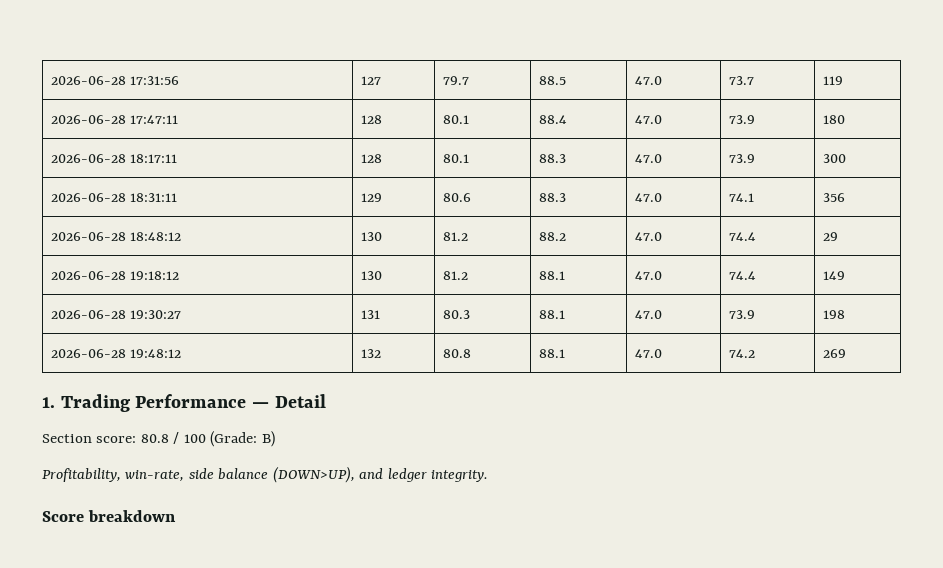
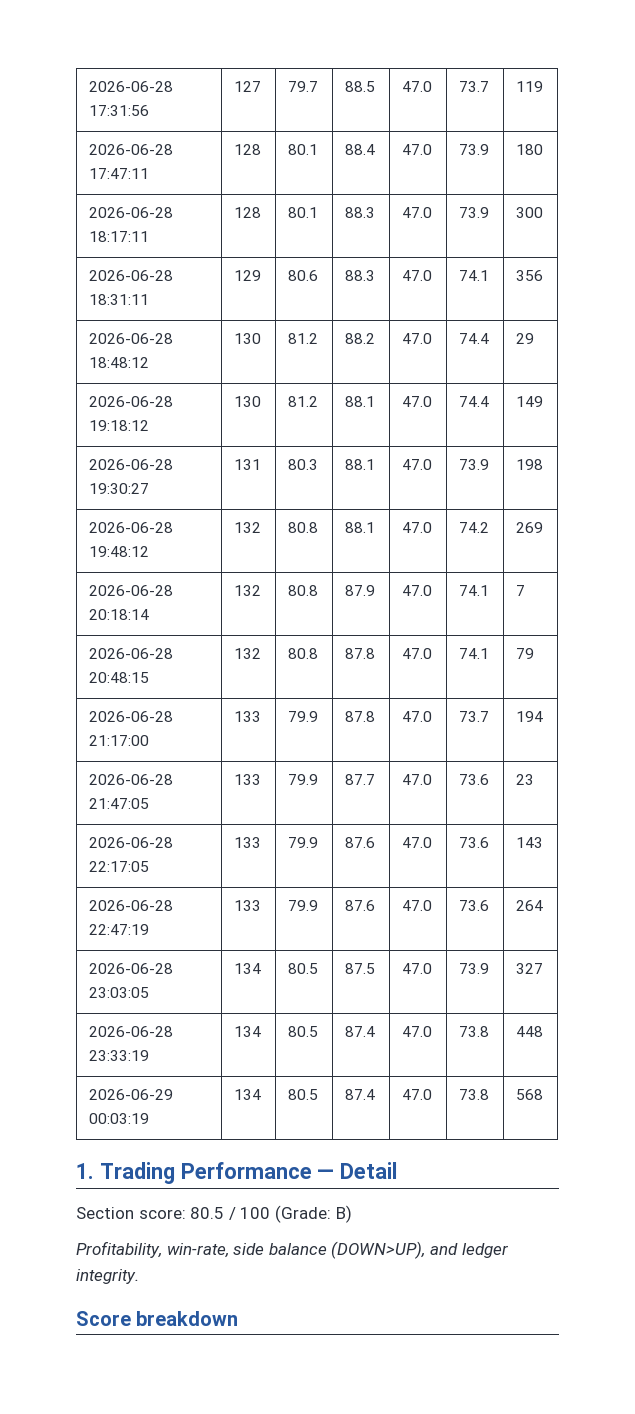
+ 2026-06-28 20:18:14 | 132 | 80.8 | 87.9 | 47.0 | 74.1 | 7
+ 2026-06-28 20:48:15 | 132 | 80.8 | 87.8 | 47.0 | 74.1 | 79
+ 2026-06-28 21:17:00 | 133 | 79.9 | 87.8 | 47.0 | 73.7 | 194
+ 2026-06-28 21:47:05 | 133 | 79.9 | 87.7 | 47.0 | 73.6 | 23
+ 2026-06-28 22:17:05 | 133 | 79.9 | 87.6 | 47.0 | 73.6 | 143
+ 2026-06-28 22:47:19 | 133 | 79.9 | 87.6 | 47.0 | 73.6 | 264
+ 2026-06-28 23:03:05 | 134 | 80.5 | 87.5 | 47.0 | 73.9 | 327
+ 2026-06-28 23:33:19 | 134 | 80.5 | 87.4 | 47.0 | 73.8 | 448
+ 2026-06-29 00:03:19 | 134 | 80.5 | 87.4 | 47.0 | 73.8 | 568
- Section score: 80.8 / 100 (Grade: B)
+ Section score: 80.5 / 100 (Grade: B)

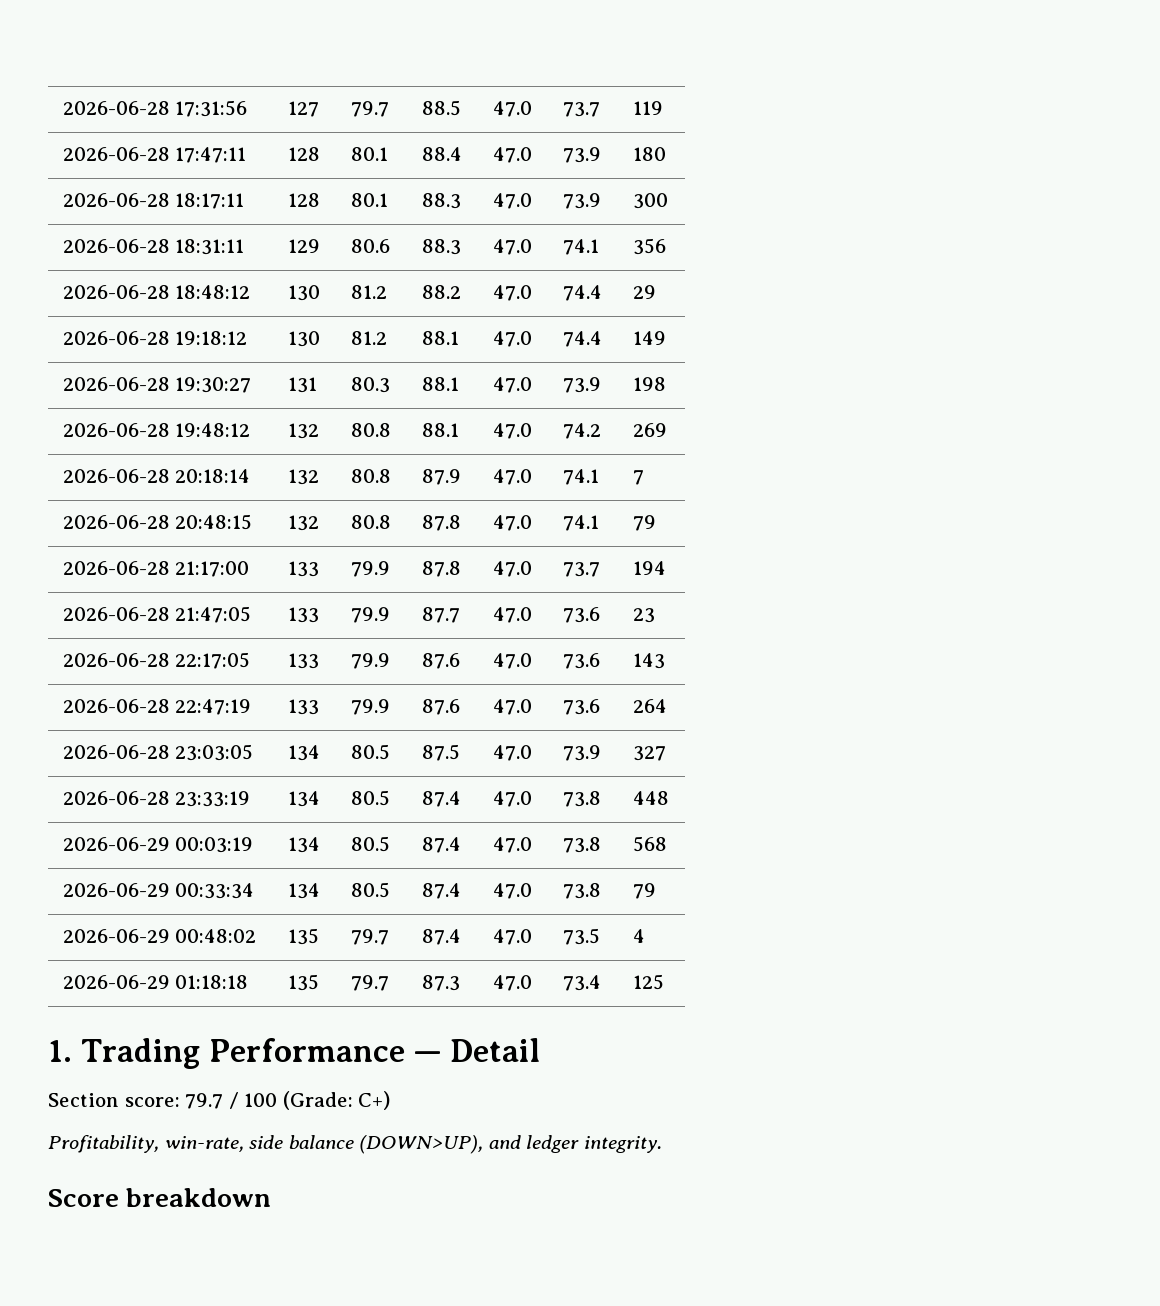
+ 2026-06-29 00:33:34 | 134 | 80.5 | 87.4 | 47.0 | 73.8 | 79
+ 2026-06-29 00:48:02 | 135 | 79.7 | 87.4 | 47.0 | 73.5 | 4
+ 2026-06-29 01:18:18 | 135 | 79.7 | 87.3 | 47.0 | 73.4 | 125
- Section score: 80.5 / 100 (Grade: B)
+ Section score: 79.7 / 100 (Grade: C+)

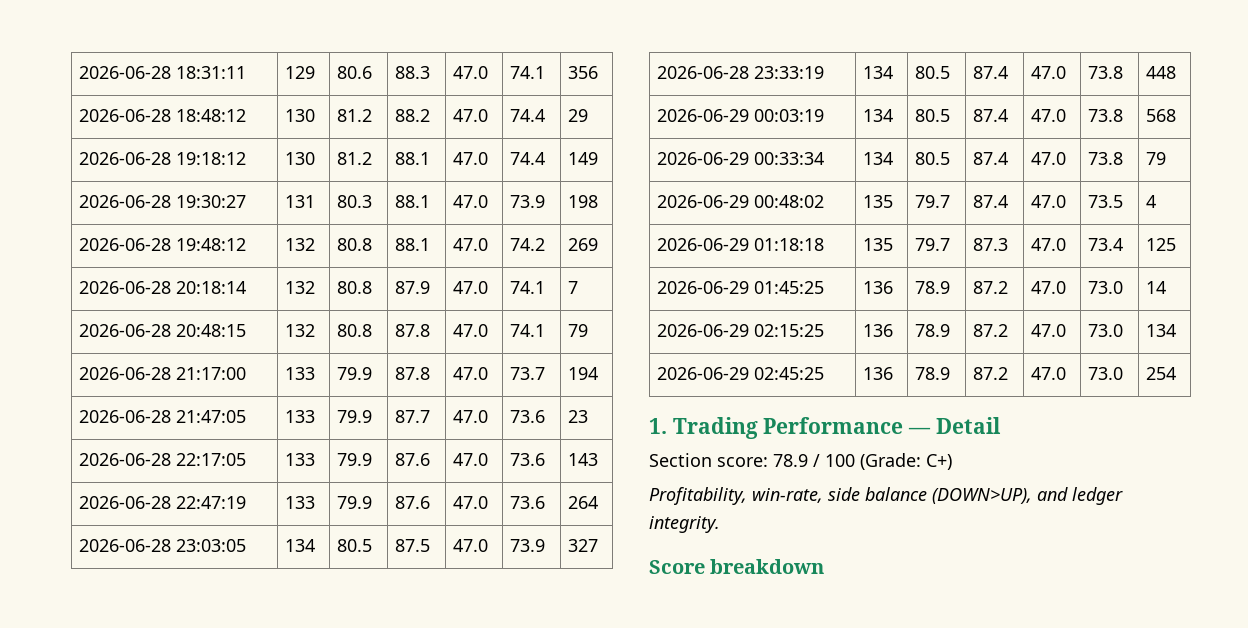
- 2026-06-28 17:31:56 | 127 | 79.7 | 88.5 | 47.0 | 73.7 | 119
- 2026-06-28 17:47:11 | 128 | 80.1 | 88.4 | 47.0 | 73.9 | 180
- 2026-06-28 18:17:11 | 128 | 80.1 | 88.3 | 47.0 | 73.9 | 300
+ 2026-06-29 01:45:25 | 136 | 78.9 | 87.2 | 47.0 | 73.0 | 14
+ 2026-06-29 02:15:25 | 136 | 78.9 | 87.2 | 47.0 | 73.0 | 134
+ 2026-06-29 02:45:25 | 136 | 78.9 | 87.2 | 47.0 | 73.0 | 254
- Section score: 79.7 / 100 (Grade: C+)
+ Section score: 78.9 / 100 (Grade: C+)

